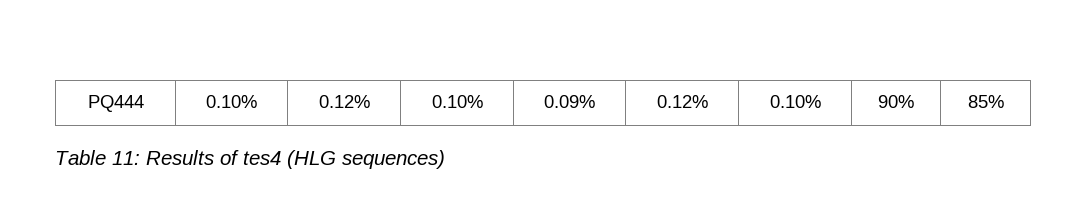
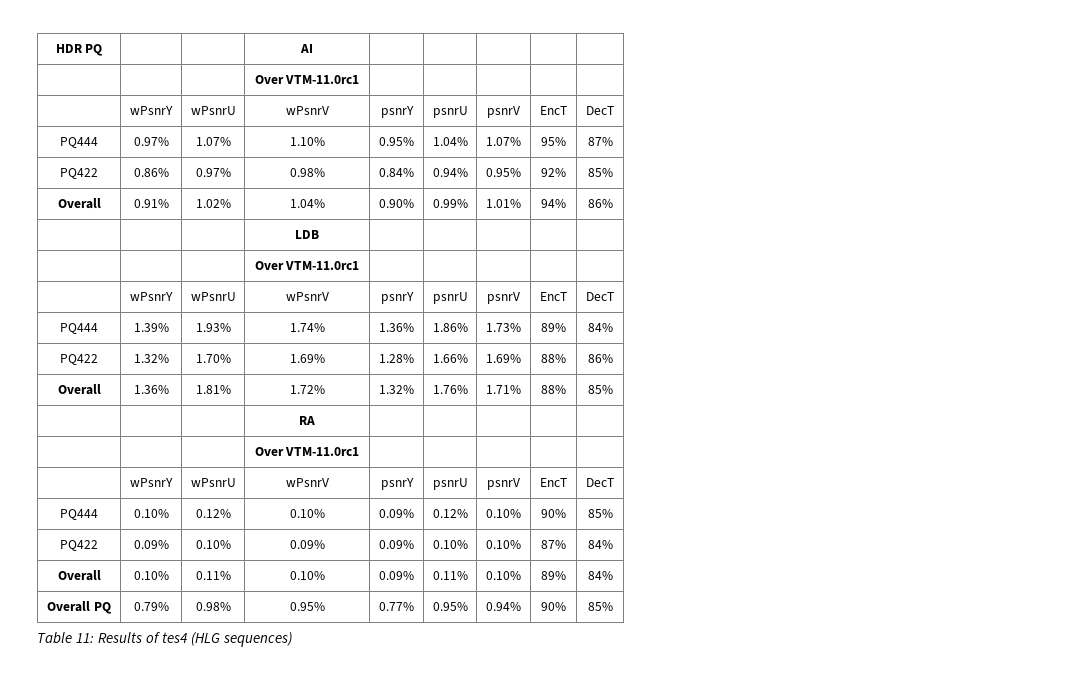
+ HDR PQ | | | AI | | | | |
+ | | | Over VTM-11.0rc1 | | | | |
+ | wPsnrY | wPsnrU | wPsnrV | psnrY | psnrU | psnrV | EncT | DecT
+ PQ444 | 0.97% | 1.07% | 1.10% | 0.95% | 1.04% | 1.07% | 95% | 87%
+ PQ422 | 0.86% | 0.97% | 0.98% | 0.84% | 0.94% | 0.95% | 92% | 85%
+ Overall | 0.91% | 1.02% | 1.04% | 0.90% | 0.99% | 1.01% | 94% | 86%
+ | | | LDB | | | | |
+ | | | Over VTM-11.0rc1 | | | | |
+ | wPsnrY | wPsnrU | wPsnrV | psnrY | psnrU | psnrV | EncT | DecT
+ PQ444 | 1.39% | 1.93% | 1.74% | 1.36% | 1.86% | 1.73% | 89% | 84%
+ PQ422 | 1.32% | 1.70% | 1.69% | 1.28% | 1.66% | 1.69% | 88% | 86%
+ Overall | 1.36% | 1.81% | 1.72% | 1.32% | 1.76% | 1.71% | 88% | 85%
+ | | | RA | | | | |
+ | | | Over VTM-11.0rc1 | | | | |
+ | wPsnrY | wPsnrU | wPsnrV | psnrY | psnrU | psnrV | EncT | DecT
+ PQ422 | 0.09% | 0.10% | 0.09% | 0.09% | 0.10% | 0.10% | 87% | 84%
+ Overall | 0.10% | 0.11% | 0.10% | 0.09% | 0.11% | 0.10% | 89% | 84%
+ Overall PQ | 0.79% | 0.98% | 0.95% | 0.77% | 0.95% | 0.94% | 90% | 85%

